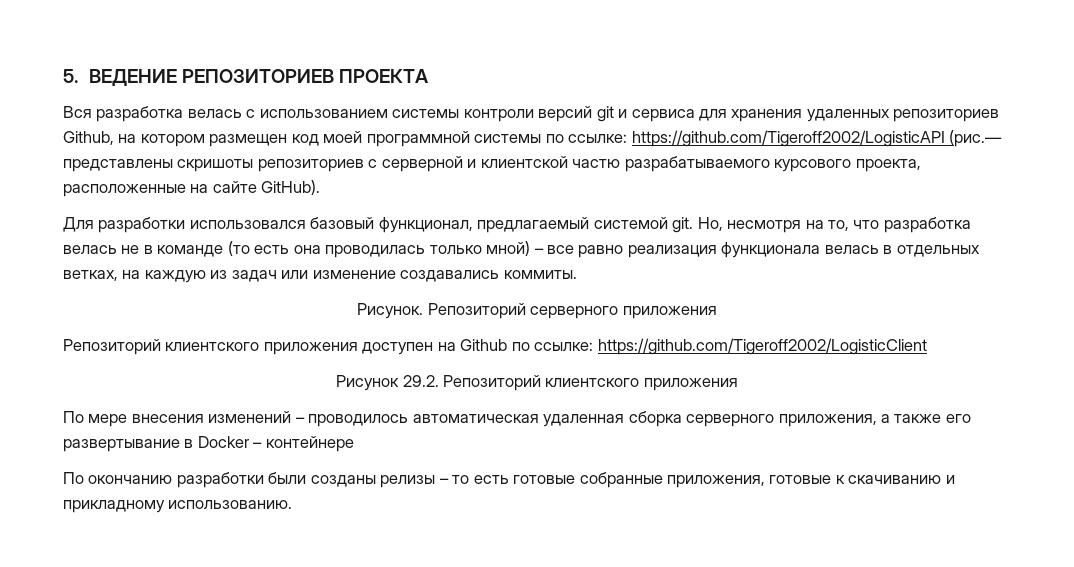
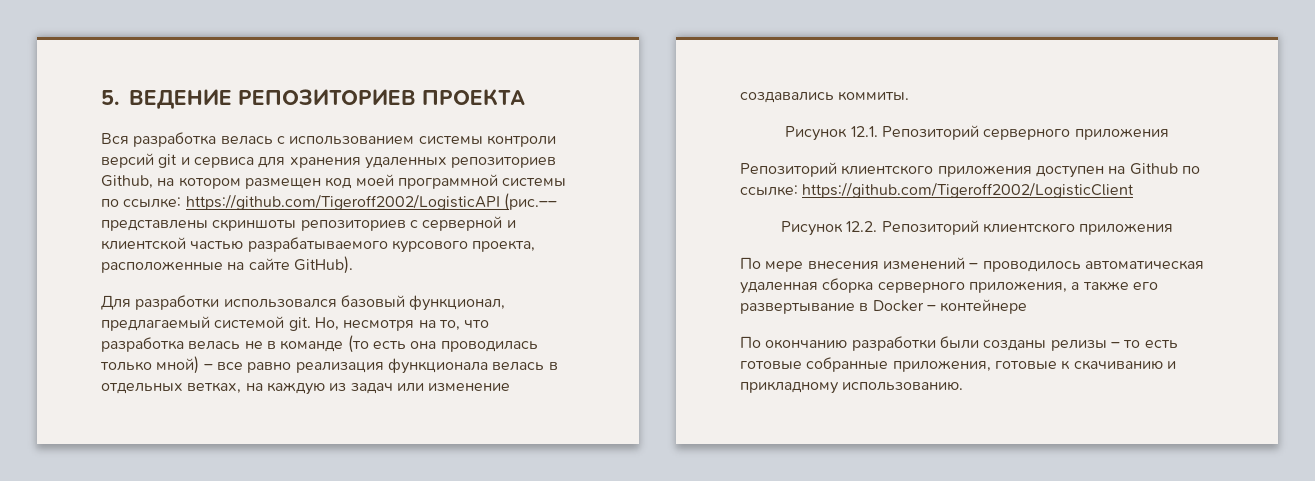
- Вся разработка велась с использованием системы контроли версий git и сервиса для хранения удаленных репозиториев Github, на котором размещен код моей программной системы по ссылке: https://github.com/Tigeroff2002/LogisticAPI (рис.–– представлены скришоты репозиториев с серверной и клиентской частю разрабатываемого курсового проекта, расположенные на сайте GitHub).
+ Вся разработка велась с использованием системы контроли версий git и сервиса для хранения удаленных репозиториев Github, на котором размещен код моей программной системы по ссылке: https://github.com/Tigeroff2002/LogisticAPI (рис.–– представлены скриншоты репозиториев с серверной и клиентской частью разрабатываемого курсового проекта, расположенные на сайте GitHub).
- Рисунок. Репозиторий серверного приложения
+ Рисунок 12.1. Репозиторий серверного приложения
- Рисунок 29.2. Репозиторий клиентского приложения
+ Рисунок 12.2. Репозиторий клиентского приложения

